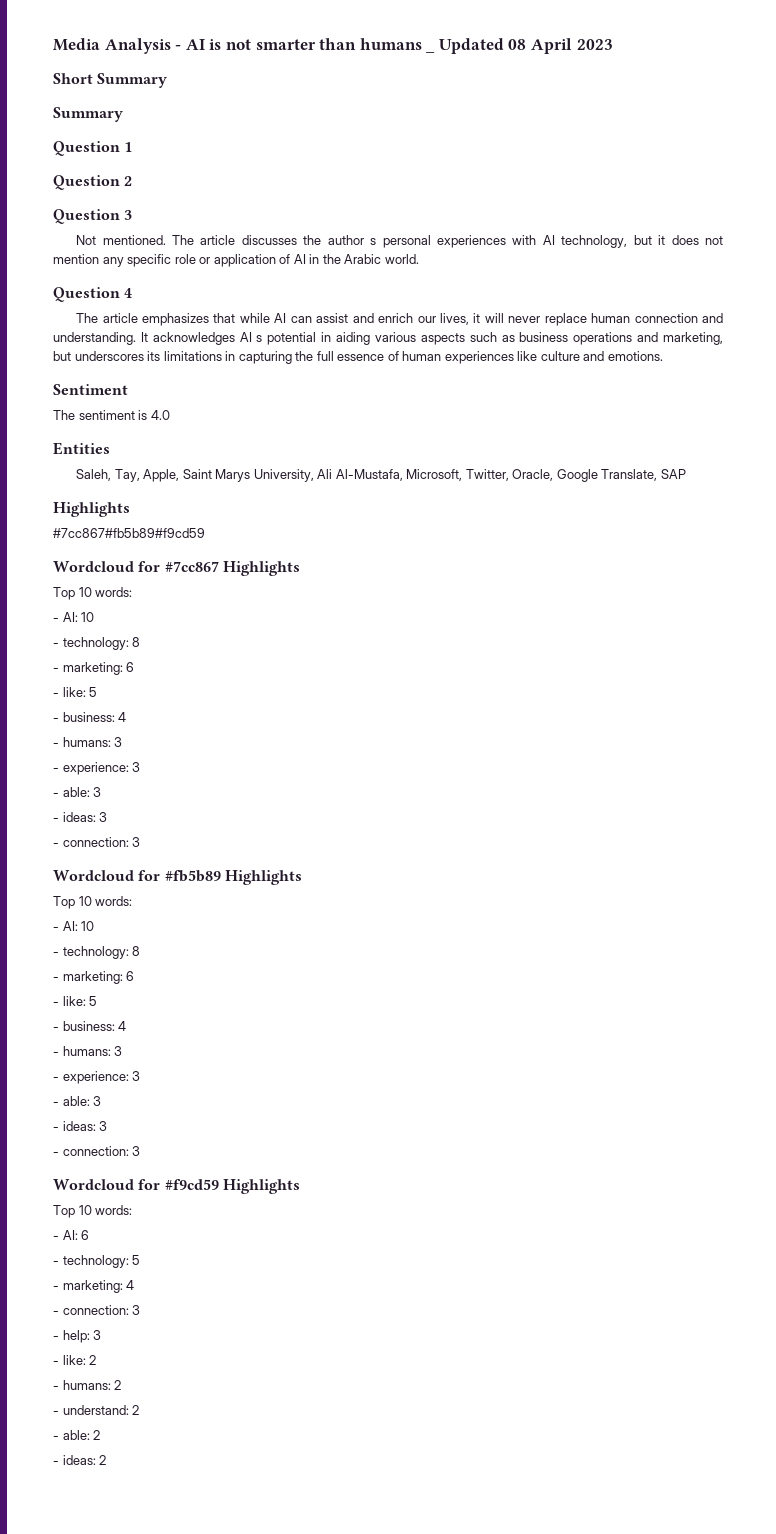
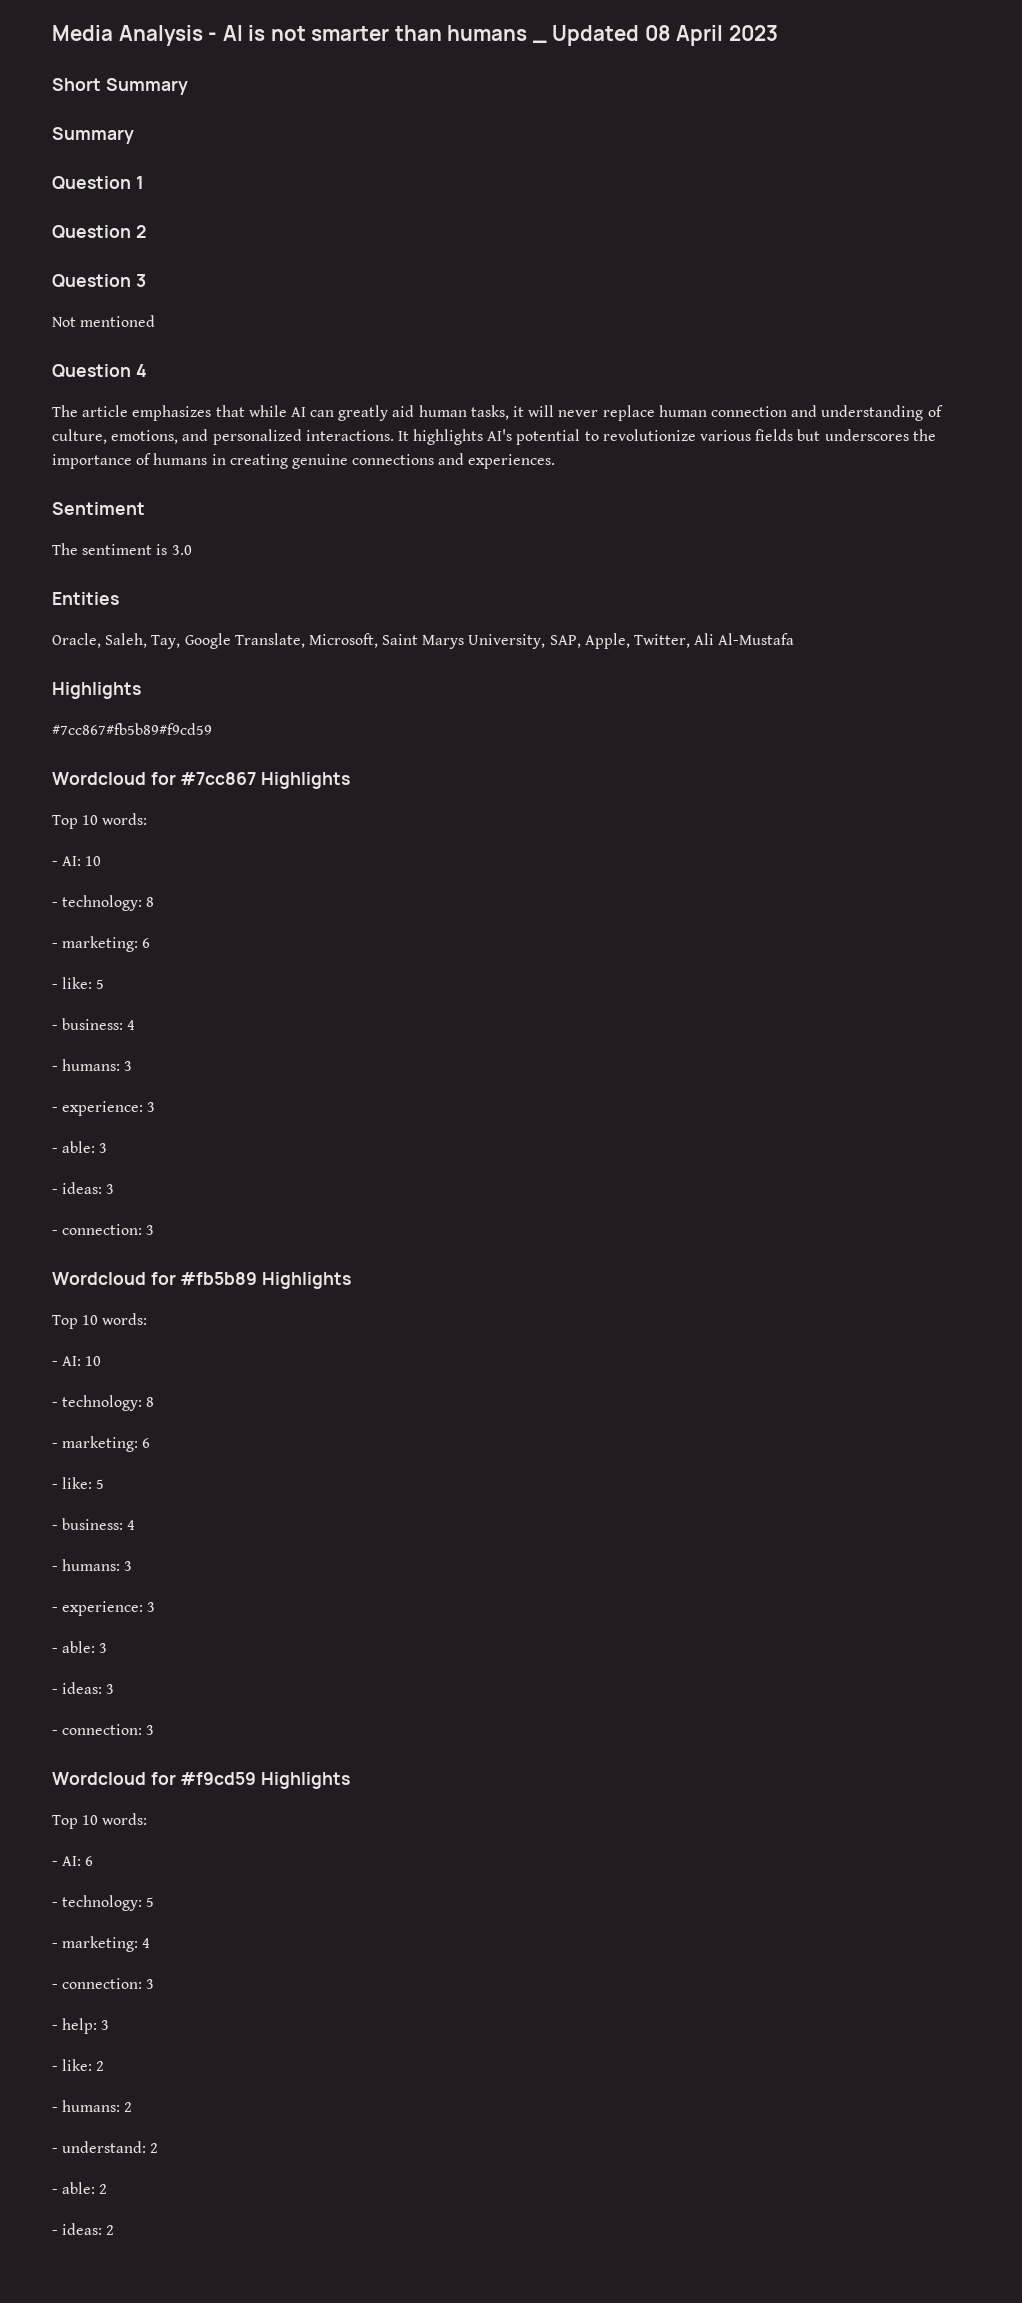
- Not mentioned. The article discusses the author s personal experiences with AI technology, but it does not mention any specific role or application of AI in the Arabic world.
+ Not mentioned
- The article emphasizes that while AI can assist and enrich our lives, it will never replace human connection and understanding. It acknowledges AI s potential in aiding various aspects such as business operations and marketing, but underscores its limitations in capturing the full essence of human experiences like culture and emotions.
+ The article emphasizes that while AI can greatly aid human tasks, it will never replace human connection and understanding of culture, emotions, and personalized interactions. It highlights AI's potential to revolutionize various fields but underscores the importance of humans in creating genuine connections and experiences.
- The sentiment is 4.0
+ The sentiment is 3.0
- Saleh, Tay, Apple, Saint Marys University, Ali Al-Mustafa, Microsoft, Twitter, Oracle, Google Translate, SAP
+ Oracle, Saleh, Tay, Google Translate, Microsoft, Saint Marys University, SAP, Apple, Twitter, Ali Al-Mustafa

